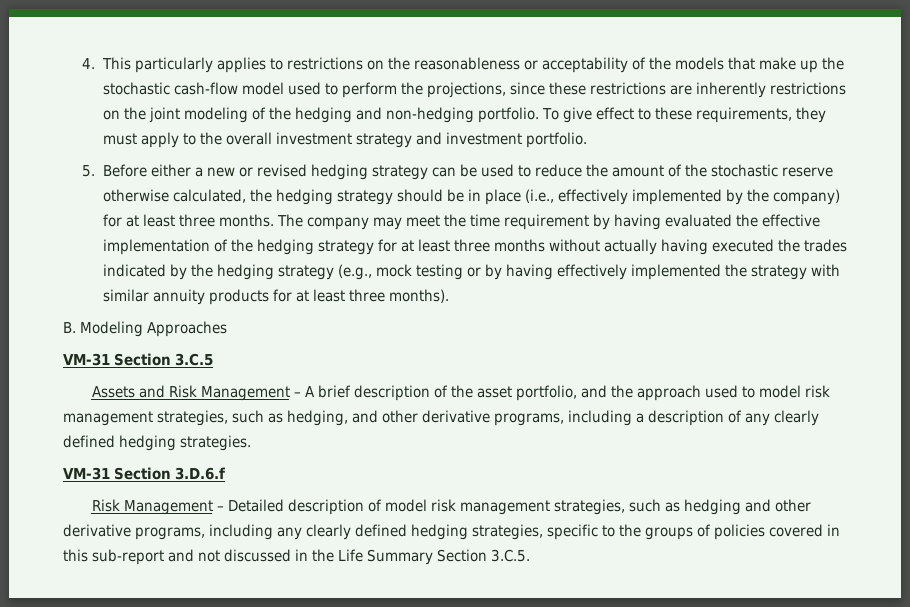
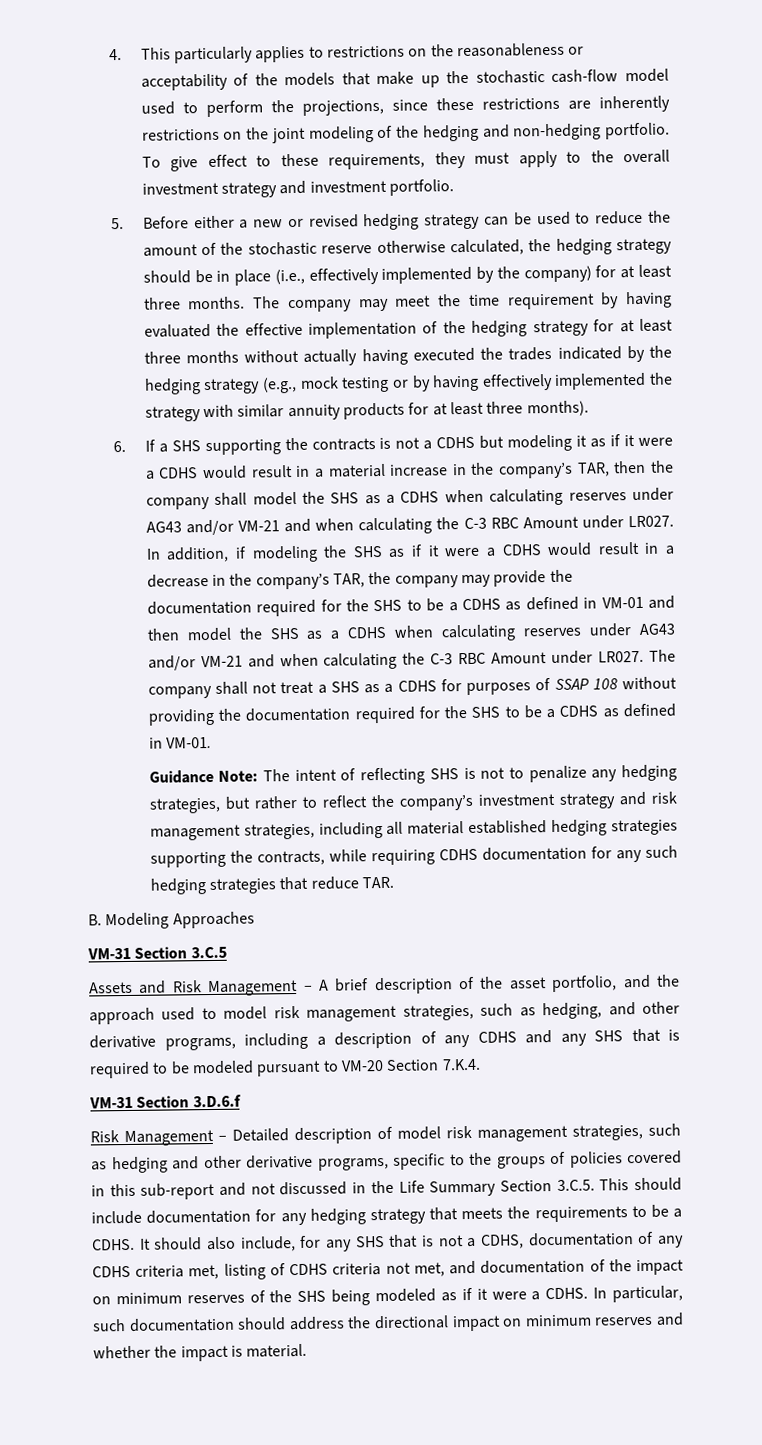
+ 6. If a SHS supporting the contracts is not a CDHS but modeling it as if it were a CDHS would result in a material increase in the company’s TAR, then the company shall model the SHS as a CDHS when calculating reserves under AG43 and/or VM-21 and when calculating the C-3 RBC Amount under LR027. In addition, if modeling the SHS as if it were a CDHS would result in a decrease in the company’s TAR, the company may provide the documentation required for the SHS to be a CDHS as defined in VM-01 and then model the SHS as a CDHS when calculating reserves under AG43 and/or VM-21 and when calculating the C-3 RBC Amount under LR027. The company shall not treat a SHS as a CDHS for purposes of SSAP 108 without providing the documentation required for the SHS to be a CDHS as defined in VM-01.
+ Guidance Note: The intent of reflecting SHS is not to penalize any hedging strategies, but rather to reflect the company’s investment strategy and risk management strategies, including all material established hedging strategies supporting the contracts, while requiring CDHS documentation for any such hedging strategies that reduce TAR.
- Assets and Risk Management – A brief description of the asset portfolio, and the approach used to model risk management strategies, such as hedging, and other derivative programs, including a description of any clearly defined hedging strategies.
+ Assets and Risk Management – A brief description of the asset portfolio, and the approach used to model risk management strategies, such as hedging, and other derivative programs, including a description of any CDHS and any SHS that is required to be modeled pursuant to VM-20 Section 7.K.4.
- Risk Management – Detailed description of model risk management strategies, such as hedging and other derivative programs, including any clearly defined hedging strategies, specific to the groups of policies covered in this sub-report and not discussed in the Life Summary Section 3.C.5.
+ Risk Management – Detailed description of model risk management strategies, such as hedging and other derivative programs, specific to the groups of policies covered in this sub-report and not discussed in the Life Summary Section 3.C.5. This should include documentation for any hedging strategy that meets the requirements to be a CDHS. It should also include, for any SHS that is not a CDHS, documentation of any CDHS criteria met, listing of CDHS criteria not met, and documentation of the impact on minimum reserves of the SHS being modeled as if it were a CDHS. In particular, such documentation should address the directional impact on minimum reserves and whether the impact is material.

